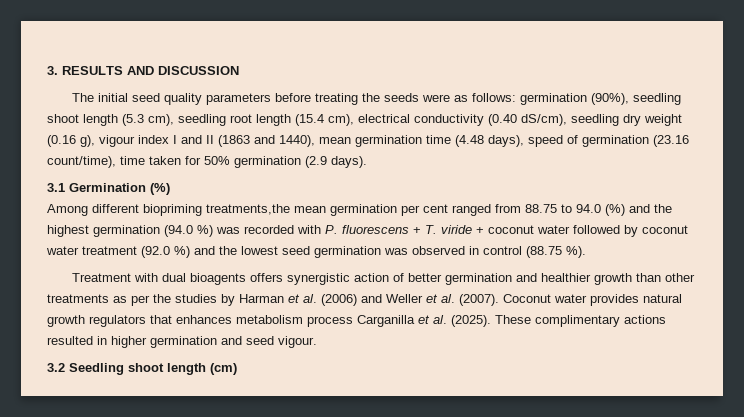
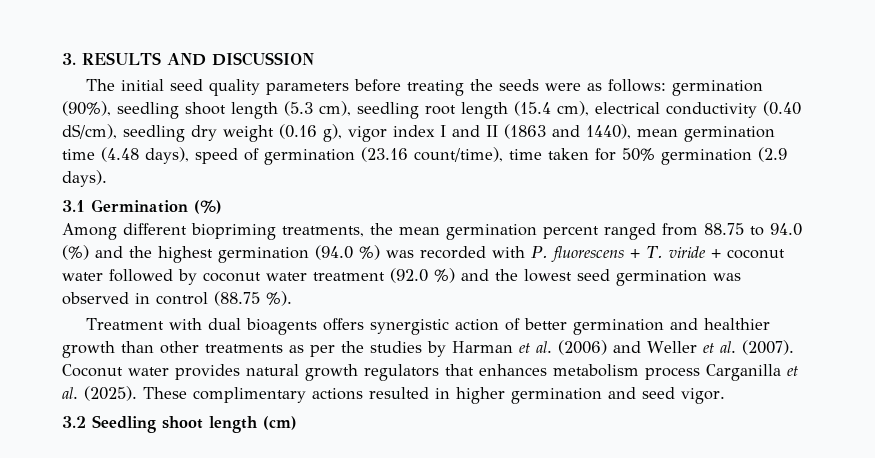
- The initial seed quality parameters before treating the seeds were as follows: germination (90%), seedling shoot length (5.3 cm), seedling root length (15.4 cm), electrical conductivity (0.40 dS/cm), seedling dry weight (0.16 g), vigour index I and II (1863 and 1440), mean germination time (4.48 days), speed of germination (23.16 count/time), time taken for 50% germination (2.9 days).
+ The initial seed quality parameters before treating the seeds were as follows: germination (90%), seedling shoot length (5.3 cm), seedling root length (15.4 cm), electrical conductivity (0.40 dS/cm), seedling dry weight (0.16 g), vigor index I and II (1863 and 1440), mean germination time (4.48 days), speed of germination (23.16 count/time), time taken for 50% germination (2.9 days).
- Among different biopriming treatments,the mean germination per cent ranged from 88.75 to 94.0 (%) and the highest germination (94.0 %) was recorded with P. fluorescens + T. viride + coconut water followed by coconut water treatment (92.0 %) and the lowest seed germination was observed in control (88.75 %).
+ Among different biopriming treatments, the mean germination percent ranged from 88.75 to 94.0 (%) and the highest germination (94.0 %) was recorded with P. fluorescens + T. viride + coconut water followed by coconut water treatment (92.0 %) and the lowest seed germination was observed in control (88.75 %).
- These complimentary actions resulted in higher germination and seed vigour.
+ These complimentary actions resulted in higher germination and seed vigor.

